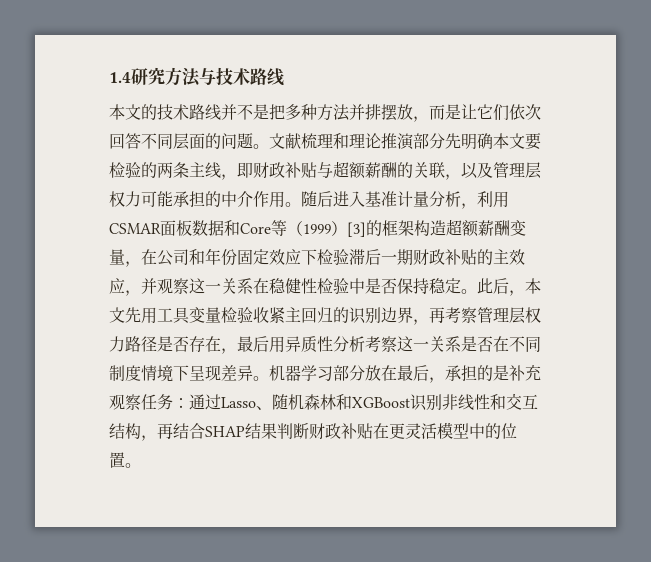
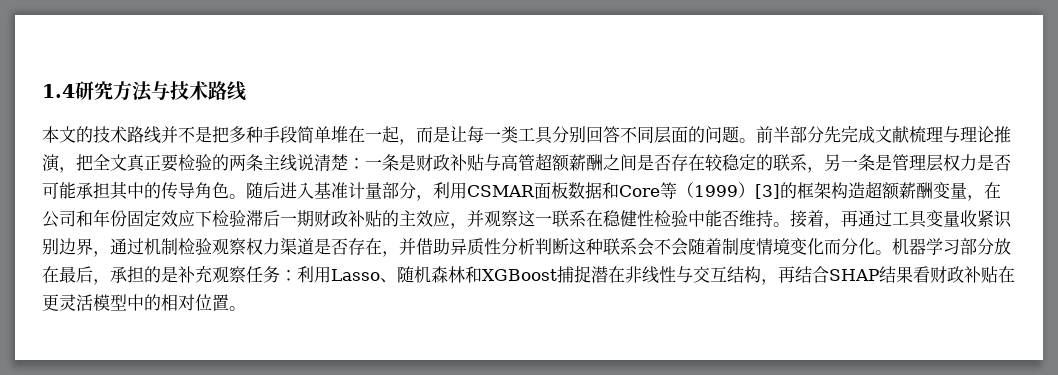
- 本文的技术路线并不是把多种方法并排摆放，而是让它们依次回答不同层面的问题。
+ 本文的技术路线并不是把多种手段简单堆在一起，而是让每一类工具分别回答不同层面的问题。
- 文献梳理和理论推演部分先明确本文要检验的两条主线，即财政补贴与超额薪酬的关联，以及管理层权力可能承担的中介作用。
+ 前半部分先完成文献梳理与理论推演，把全文真正要检验的两条主线说清楚：一条是财政补贴与高管超额薪酬之间是否存在较稳定的联系，另一条是管理层权力是否可能承担其中的传导角色。
- 随后进入基准计量分析，利用CSMAR面板数据和Core等（1999）[3]的框架构造超额薪酬变量，在公司和年份固定效应下检验滞后一期财政补贴的主效应，并观察这一关系在稳健性检验中是否保持稳定。此后，本文先用工具变量检验收紧主回归的识别边界，再考察管理层权力路径是否存在，最后用异质性分析考察这一关系是否在不同制度情境下呈现差异。
+ 随后进入基准计量部分，利用CSMAR面板数据和Core等（1999）[3]的框架构造超额薪酬变量，在公司和年份固定效应下检验滞后一期财政补贴的主效应，并观察这一联系在稳健性检验中能否维持。接着，再通过工具变量收紧识别边界，通过机制检验观察权力渠道是否存在，并借助异质性分析判断这种联系会不会随着制度情境变化而分化。
- 机器学习部分放在最后，承担的是补充观察任务：通过Lasso、随机森林和XGBoost识别非线性和交互结构，再结合SHAP结果判断财政补贴在更灵活模型中的位置。
+ 机器学习部分放在最后，承担的是补充观察任务：利用Lasso、随机森林和XGBoost捕捉潜在非线性与交互结构，再结合SHAP结果看财政补贴在更灵活模型中的相对位置。

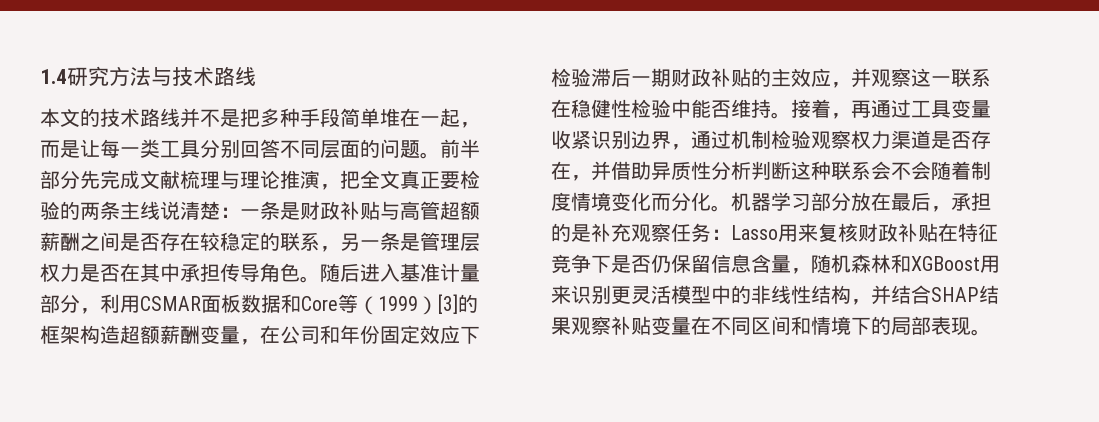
- 前半部分先完成文献梳理与理论推演，把全文真正要检验的两条主线说清楚：一条是财政补贴与高管超额薪酬之间是否存在较稳定的联系，另一条是管理层权力是否可能承担其中的传导角色。
+ 前半部分先完成文献梳理与理论推演，把全文真正要检验的两条主线说清楚：一条是财政补贴与高管超额薪酬之间是否存在较稳定的联系，另一条是管理层权力是否在其中承担传导角色。
- 机器学习部分放在最后，承担的是补充观察任务：利用Lasso、随机森林和XGBoost捕捉潜在非线性与交互结构，再结合SHAP结果看财政补贴在更灵活模型中的相对位置。
+ 机器学习部分放在最后，承担的是补充观察任务：Lasso用来复核财政补贴在特征竞争下是否仍保留信息含量，随机森林和XGBoost用来识别更灵活模型中的非线性结构，并结合SHAP结果观察补贴变量在不同区间和情境下的局部表现。

